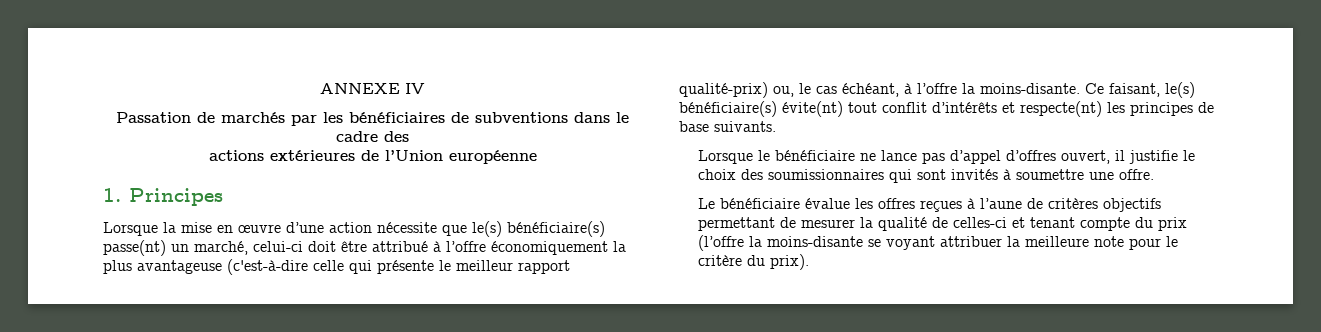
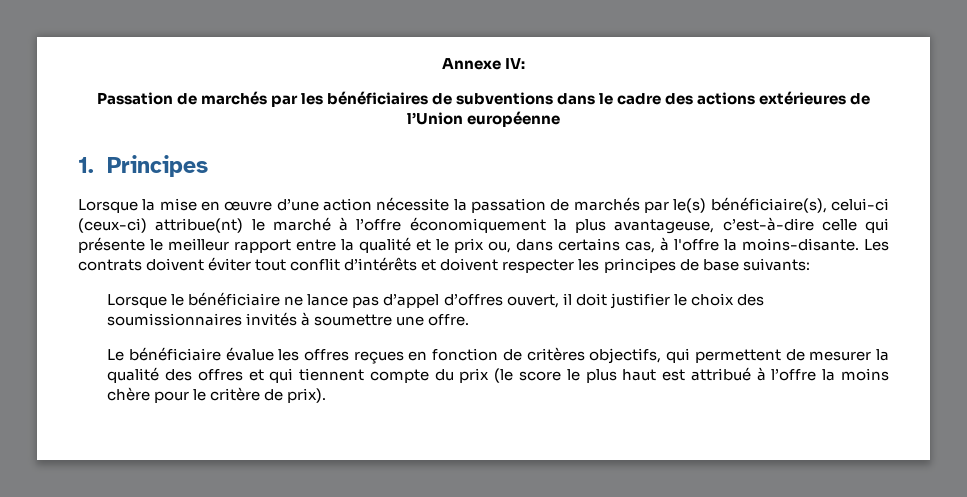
- ANNEXE IV
+ Annexe IV:
- Passation de marchés par les bénéficiaires de subventions dans le cadre des
- actions extérieures de l’Union européenne
+ Passation de marchés par les bénéficiaires de subventions dans le cadre des actions extérieures de l’Union européenne
- Lorsque la mise en œuvre d’une action nécessite que le(s) bénéficiaire(s) passe(nt) un marché, celui-ci doit être attribué à l’offre économiquement la plus avantageuse (c'est-à-dire celle qui présente le meilleur rapport qualité-prix) ou, le cas échéant, à l’offre la moins-disante. Ce faisant, le(s) bénéficiaire(s) évite(nt) tout conflit d’intérêts et respecte(nt) les principes de base suivants.
+ Lorsque la mise en œuvre d’une action nécessite la passation de marchés par le(s) bénéficiaire(s), celui-ci (ceux-ci) attribue(nt) le marché à l’offre économiquement la plus avantageuse, c’est-à-dire celle qui présente le meilleur rapport entre la qualité et le prix ou, dans certains cas, à l'offre la moins-disante. Les contrats doivent éviter tout conflit d’intérêts et doivent respecter les principes de base suivants:
- Lorsque le bénéficiaire ne lance pas d’appel d’offres ouvert, il justifie le choix des soumissionnaires qui sont invités à soumettre une offre.
+ Lorsque le bénéficiaire ne lance pas d’appel d’offres ouvert, il doit justifier le choix des soumissionnaires invités à soumettre une offre.
- Le bénéficiaire évalue les offres reçues à l’aune de critères objectifs permettant de mesurer la qualité de celles-ci et tenant compte du prix (l’offre la moins-disante se voyant attribuer la meilleure note pour le critère du prix).
+ Le bénéficiaire évalue les offres reçues en fonction de critères objectifs, qui permettent de mesurer la qualité des offres et qui tiennent compte du prix (le score le plus haut est attribué à l’offre la moins chère pour le critère de prix).

